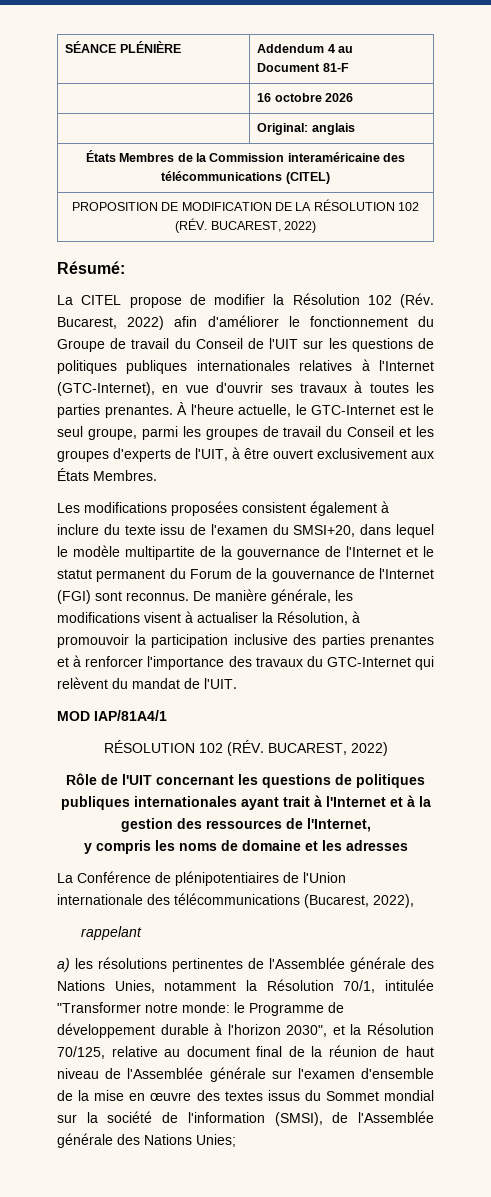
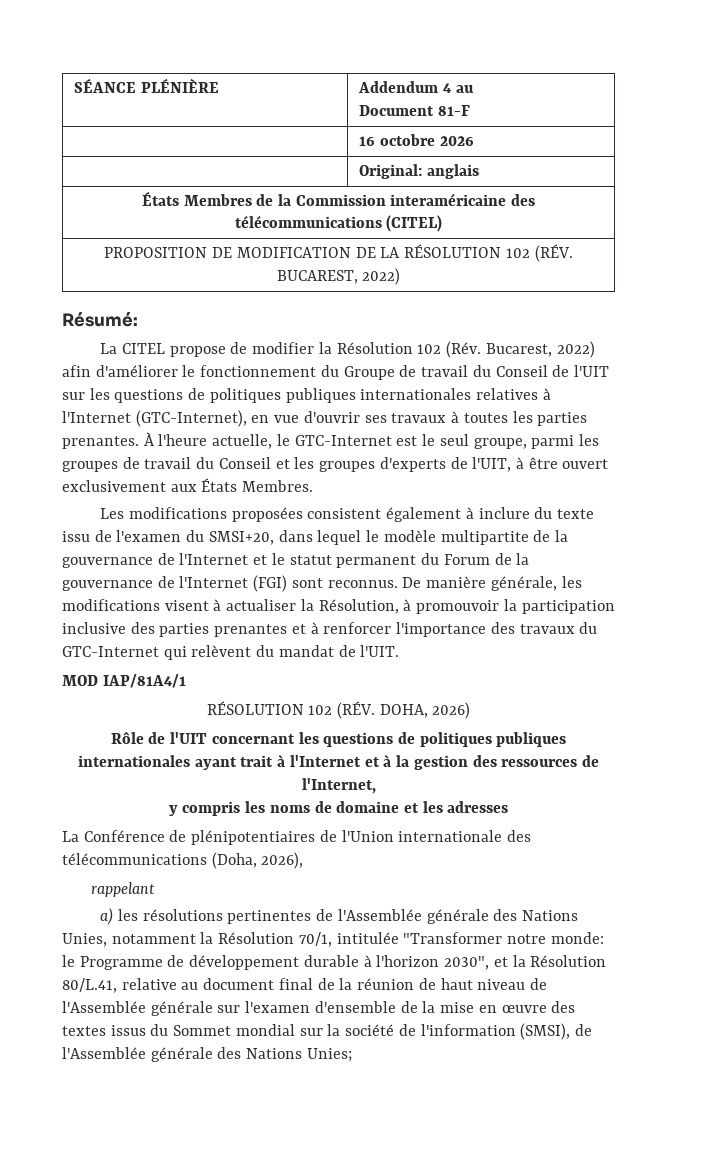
  MOD IAP/81A4/1
- RÉSOLUTION 102 (RÉV. BUCAREST, 2022)
+ RÉSOLUTION 102 (RÉV. DOHA, 2026)
- La Conférence de plénipotentiaires de l'Union internationale des télécommunications (Bucarest, 2022),
+ La Conférence de plénipotentiaires de l'Union internationale des télécommunications (Doha, 2026),
- le Programme de développement durable à l'horizon 2030", et la Résolution 70/125, relative au document final de la réunion de haut niveau de l'Assemblée générale sur l'examen d'ensemble de la mise en œuvre des textes issus du Sommet mondial sur la société de l'information (SMSI), de l'Assemblée générale des Nations Unies;
+ le Programme de développement durable à l'horizon 2030", et la Résolution 80/L.41, relative au document final de la réunion de haut niveau de l'Assemblée générale sur l'examen d'ensemble de la mise en œuvre des textes issus du Sommet mondial sur la société de l'information (SMSI), de l'Assemblée générale des Nations Unies;

